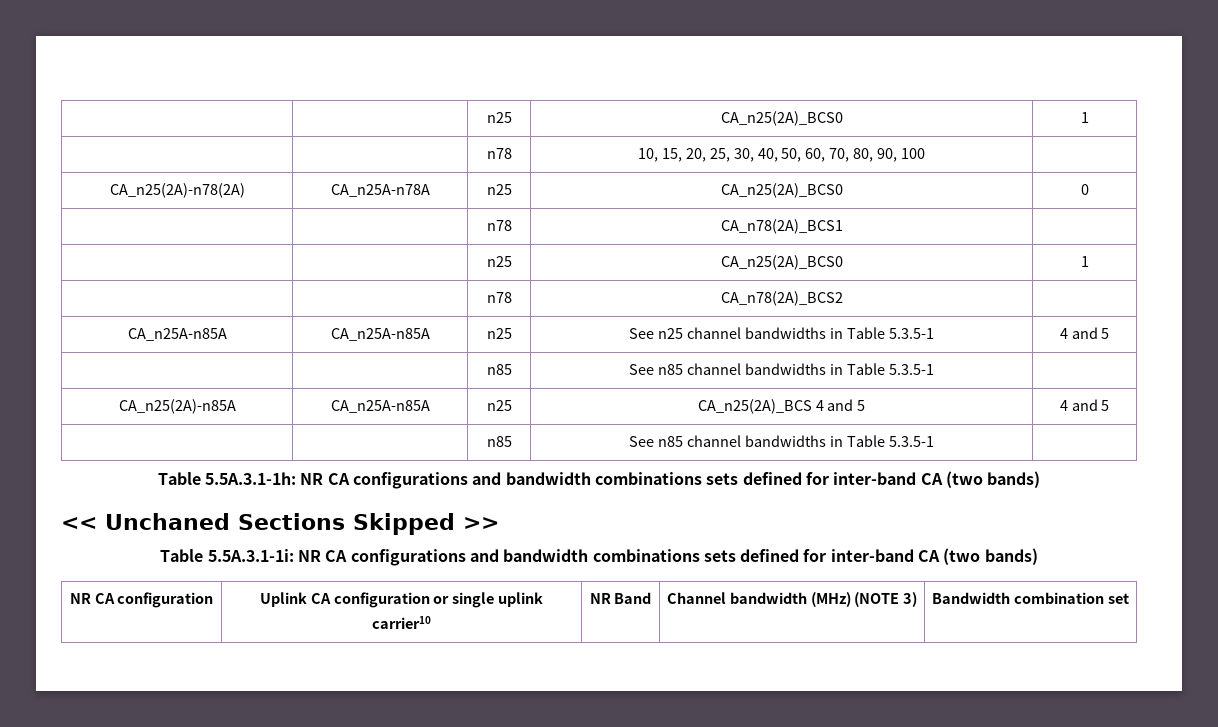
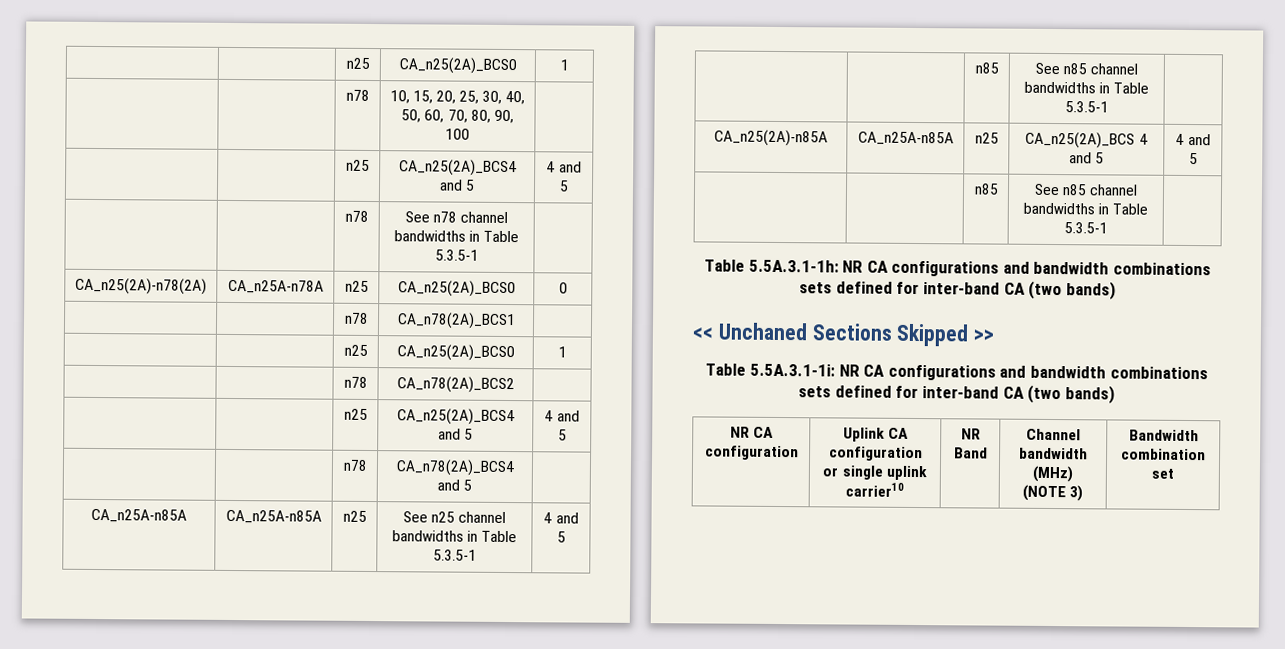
  | | n78 | 10, 15, 20, 25, 30, 40, 50, 60, 70, 80, 90, 100 |
+ | | n25 | CA_n25(2A)_BCS4 and 5 | 4 and 5
+ | | n78 | See n78 channel bandwidths in Table 5.3.5-1 |
  | | n78 | CA_n78(2A)_BCS2 |
+ | | n25 | CA_n25(2A)_BCS4 and 5 | 4 and 5
+ | | n78 | CA_n78(2A)_BCS4 and 5 |

